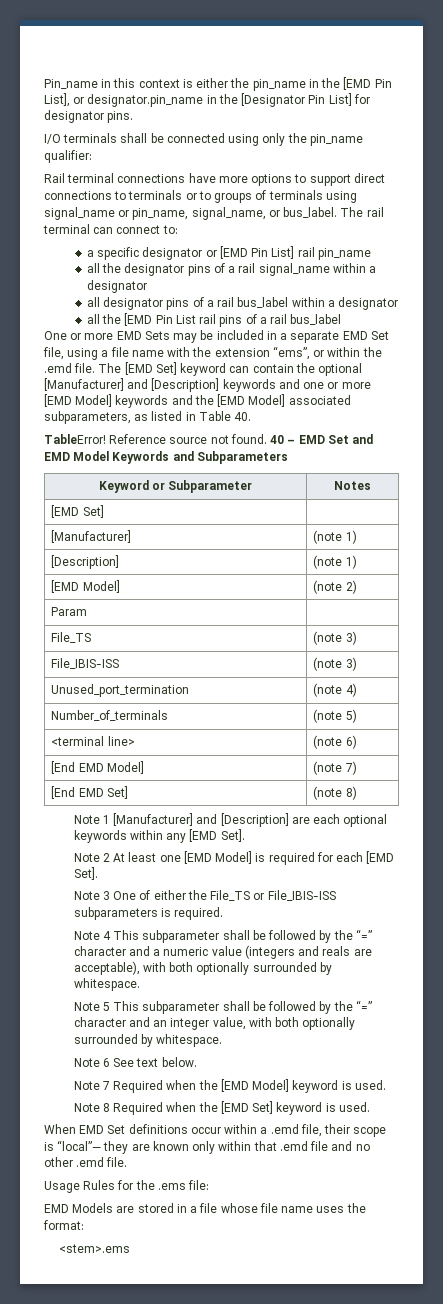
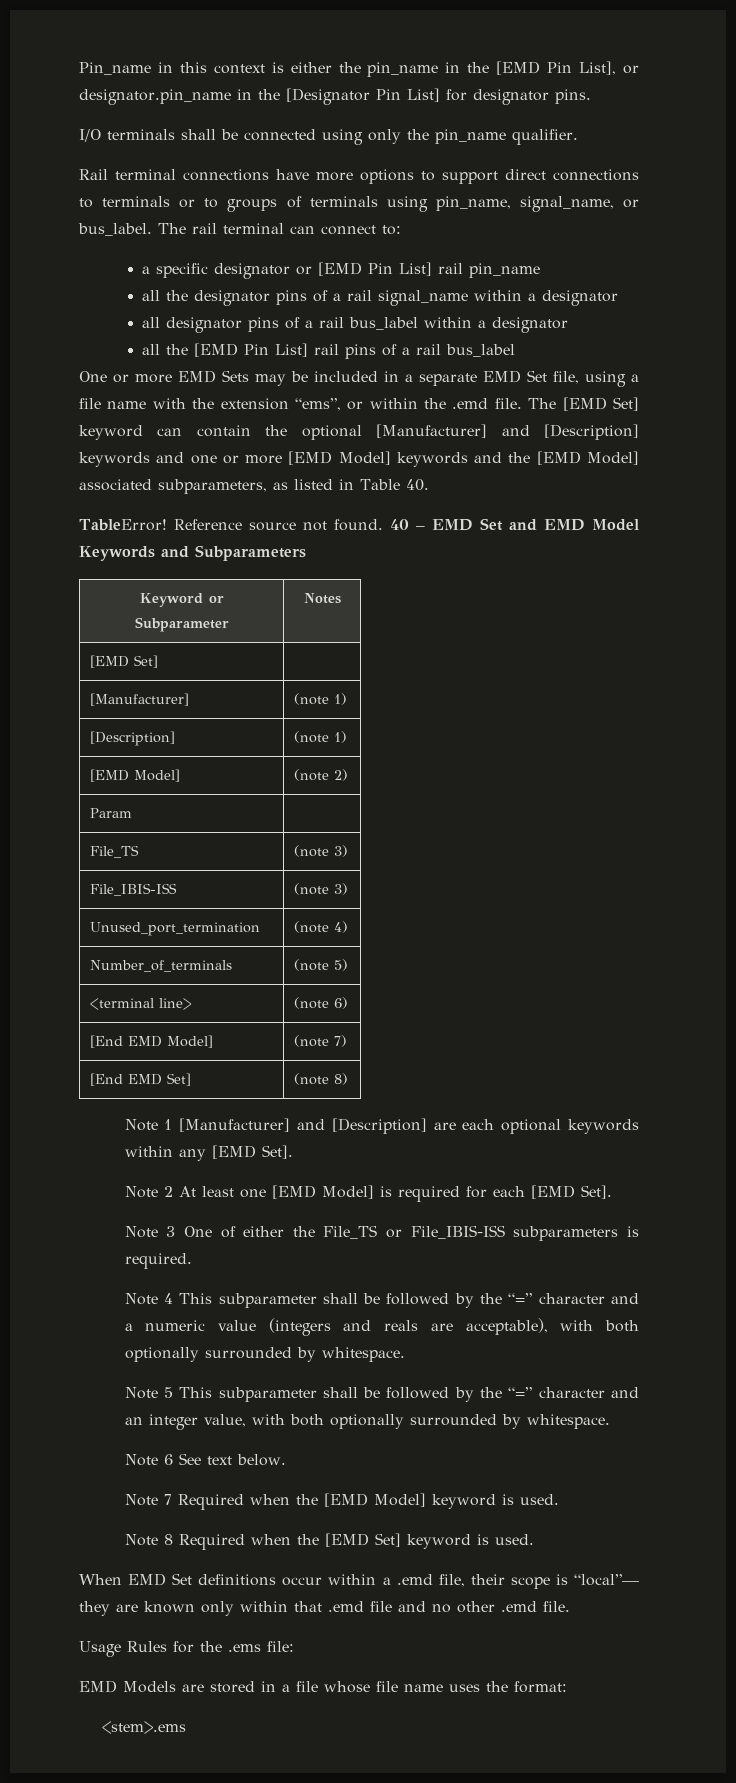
- I/O terminals shall be connected using only the pin_name qualifier:
+ I/O terminals shall be connected using only the pin_name qualifier.
- Rail terminal connections have more options to support direct connections to terminals or to groups of terminals using signal_name or pin_name, signal_name, or bus_label.
+ Rail terminal connections have more options to support direct connections to terminals or to groups of terminals using pin_name, signal_name, or bus_label.
- all the [EMD Pin List rail pins of a rail bus_label
+ all the [EMD Pin List] rail pins of a rail bus_label

